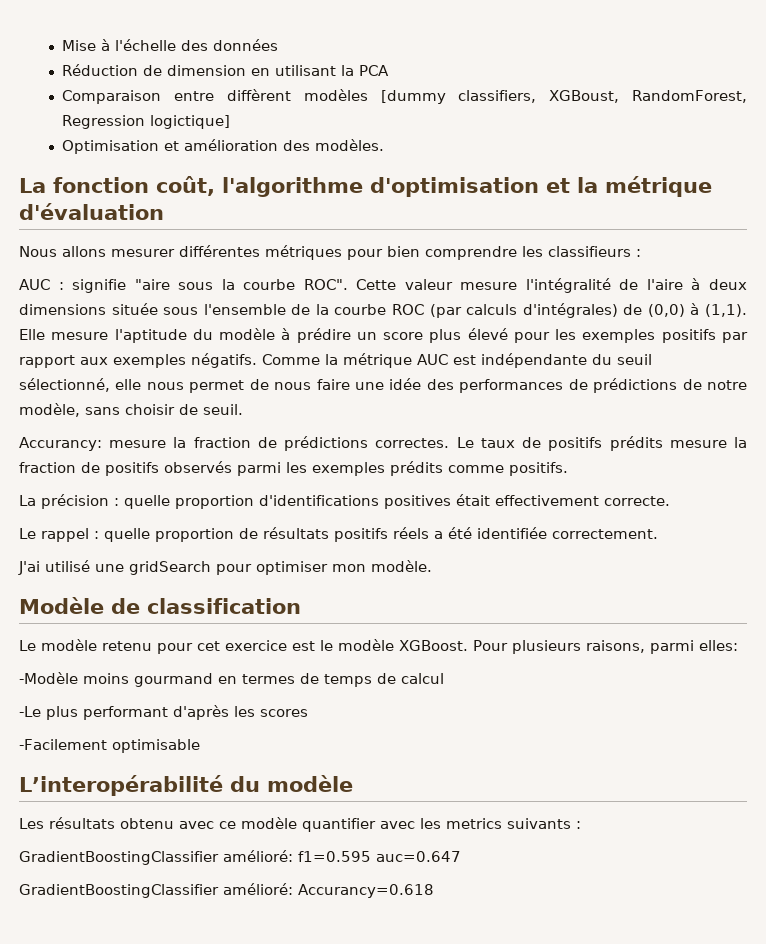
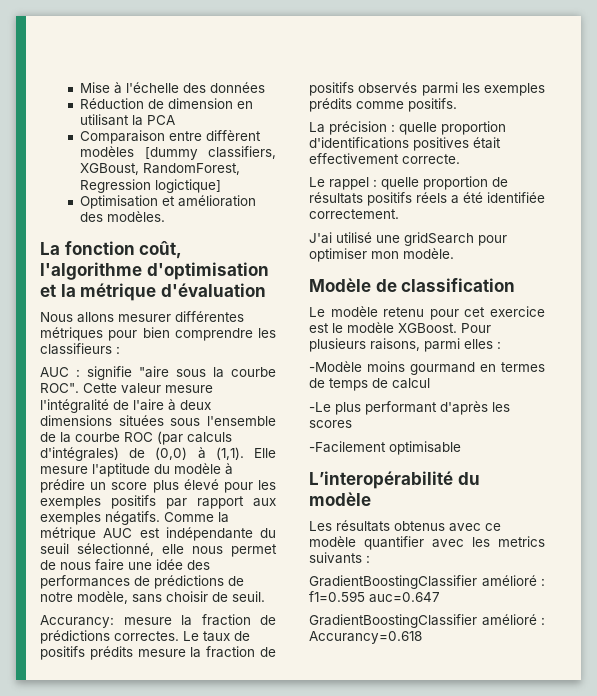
- Cette valeur mesure l'intégralité de l'aire à deux dimensions située sous l'ensemble de la courbe ROC (par calculs d'intégrales) de (0,0) à (1,1).
+ Cette valeur mesure l'intégralité de l'aire à deux dimensions situées sous l'ensemble de la courbe ROC (par calculs d'intégrales) de (0,0) à (1,1).
- Pour plusieurs raisons, parmi elles:
+ Pour plusieurs raisons, parmi elles :
- Les résultats obtenu avec ce modèle quantifier avec les metrics suivants :
+ Les résultats obtenus avec ce modèle quantifier avec les metrics suivants :
- GradientBoostingClassifier amélioré: f1=0.595 auc=0.647
+ GradientBoostingClassifier amélioré : f1=0.595 auc=0.647
- GradientBoostingClassifier amélioré: Accurancy=0.618
+ GradientBoostingClassifier amélioré : Accurancy=0.618

